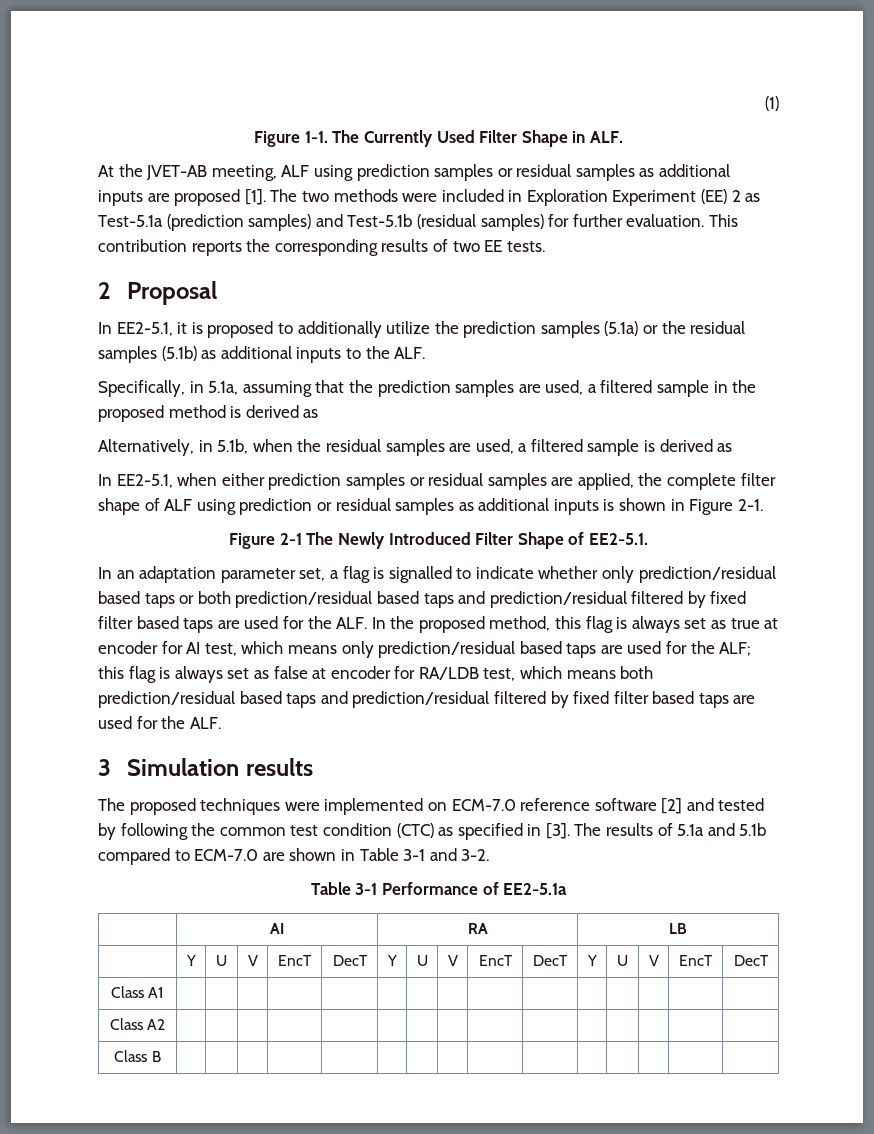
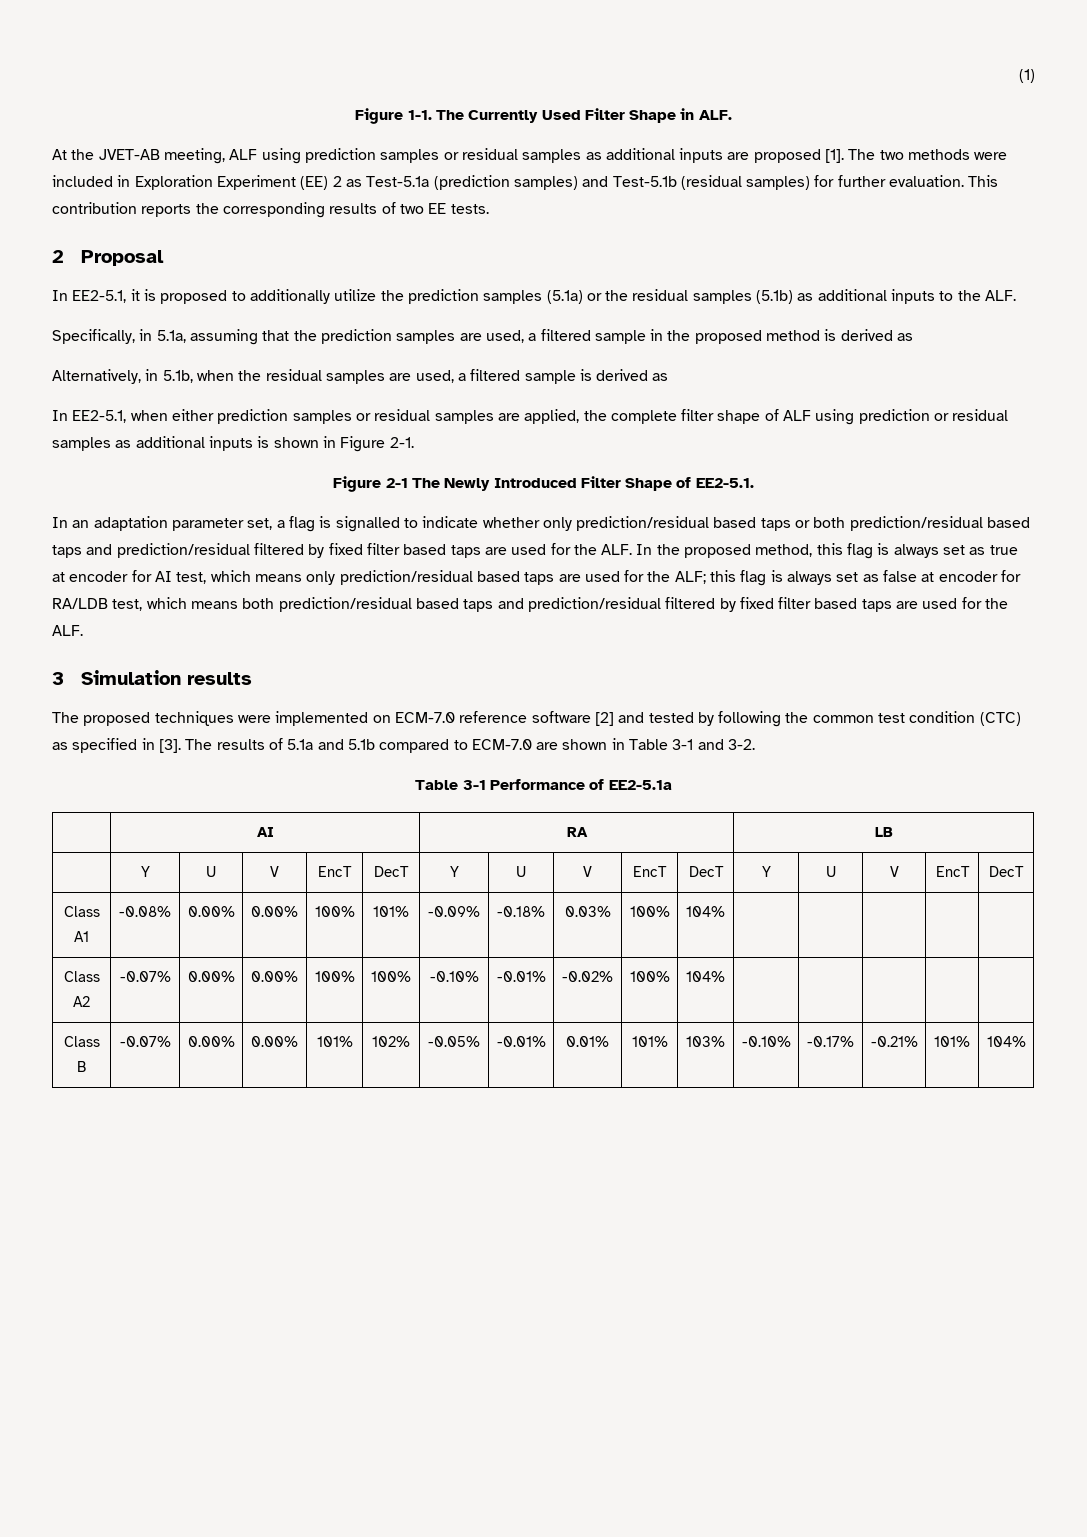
- Class A1 | | | | | | | | | | | | | | |
- Class A2 | | | | | | | | | | | | | | |
- Class B | | | | | | | | | | | | | | |
+ Class A1 | -0.08% | 0.00% | 0.00% | 100% | 101% | -0.09% | -0.18% | 0.03% | 100% | 104% | | | | |
+ Class A2 | -0.07% | 0.00% | 0.00% | 100% | 100% | -0.10% | -0.01% | -0.02% | 100% | 104% | | | | |
+ Class B | -0.07% | 0.00% | 0.00% | 101% | 102% | -0.05% | -0.01% | 0.01% | 101% | 103% | -0.10% | -0.17% | -0.21% | 101% | 104%

